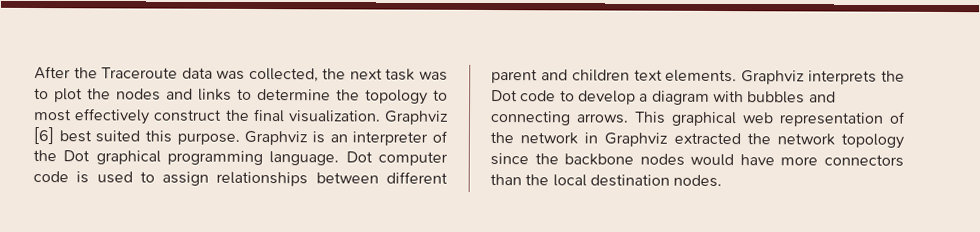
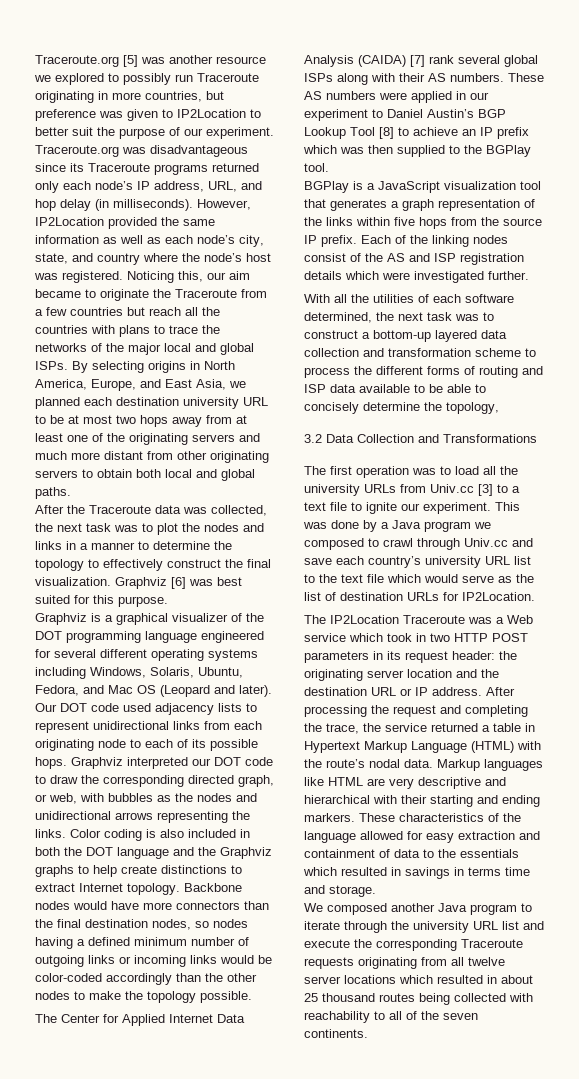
+ Traceroute.org [5] was another resource we explored to possibly run Traceroute originating in more countries, but preference was given to IP2Location to better suit the purpose of our experiment. Traceroute.org was disadvantageous since its Traceroute programs returned only each node’s IP address, URL, and hop delay (in milliseconds). However, IP2Location provided the same information as well as each node’s city, state, and country where the node’s host was registered. Noticing this, our aim became to originate the Traceroute from a few countries but reach all the countries with plans to trace the networks of the major local and global ISPs. By selecting origins in North America, Europe, and East Asia, we planned each destination university URL to be at most two hops away from at least one of the originating servers and much more distant from other originating servers to obtain both local and global paths.
- After the Traceroute data was collected, the next task was to plot the nodes and links to determine the topology to most effectively construct the final visualization.
+ After the Traceroute data was collected, the next task was to plot the nodes and links in a manner to determine the topology to effectively construct the final visualization.
- Graphviz [6] best suited this purpose. Graphviz is an interpreter of the Dot graphical programming language. Dot computer code is used to assign relationships between different parent and children text elements. Graphviz interprets the Dot code to develop a diagram with bubbles and connecting arrows. This graphical web representation of the network in Graphviz extracted the network topology since the backbone nodes would have more connectors than the local destination nodes.
+ Graphviz [6] was best suited for this purpose.
+ Graphviz is a graphical visualizer of the DOT programming language engineered for several different operating systems including Windows, Solaris, Ubuntu, Fedora, and Mac OS (Leopard and later). Our DOT code used adjacency lists to represent unidirectional links from each originating node to each of its possible hops. Graphviz interpreted our DOT code to draw the corresponding directed graph, or web, with bubbles as the nodes and unidirectional arrows representing the links. Color coding is also included in both the DOT language and the Graphviz graphs to help create distinctions to extract Internet topology. Backbone nodes would have more connectors than the final destination nodes, so nodes having a defined minimum number of outgoing links or incoming links would be color-coded accordingly than the other nodes to make the topology possible.
+ The Center for Applied Internet Data Analysis (CAIDA) [7] rank several global ISPs along with their AS numbers. These AS numbers were applied in our experiment to Daniel Austin’s BGP Lookup Tool [8] to achieve an IP prefix which was then supplied to the BGPlay tool.
+ BGPlay is a JavaScript visualization tool that generates a graph representation of the links within five hops from the source IP prefix. Each of the linking nodes consist of the AS and ISP registration details which were investigated further.
+ With all the utilities of each software determined, the next task was to construct a bottom-up layered data collection and transformation scheme to process the different forms of routing and ISP data available to be able to concisely determine the topology,
+ 3.2 Data Collection and Transformations
+ The first operation was to load all the university URLs from Univ.cc [3] to a text file to ignite our experiment. This was done by a Java program we composed to crawl through Univ.cc and save each country’s university URL list to the text file which would serve as the list of destination URLs for IP2Location.
+ The IP2Location Traceroute was a Web service which took in two HTTP POST parameters in its request header: the originating server location and the destination URL or IP address. After processing the request and completing the trace, the service returned a table in Hypertext Markup Language (HTML) with the route’s nodal data. Markup languages like HTML are very descriptive and hierarchical with their starting and ending markers. These characteristics of the language allowed for easy extraction and containment of data to the essentials which resulted in savings in terms time and storage.
+ We composed another Java program to iterate through the university URL list and execute the corresponding Traceroute requests originating from all twelve server locations which resulted in about 25 thousand routes being collected with reachability to all of the seven continents.

